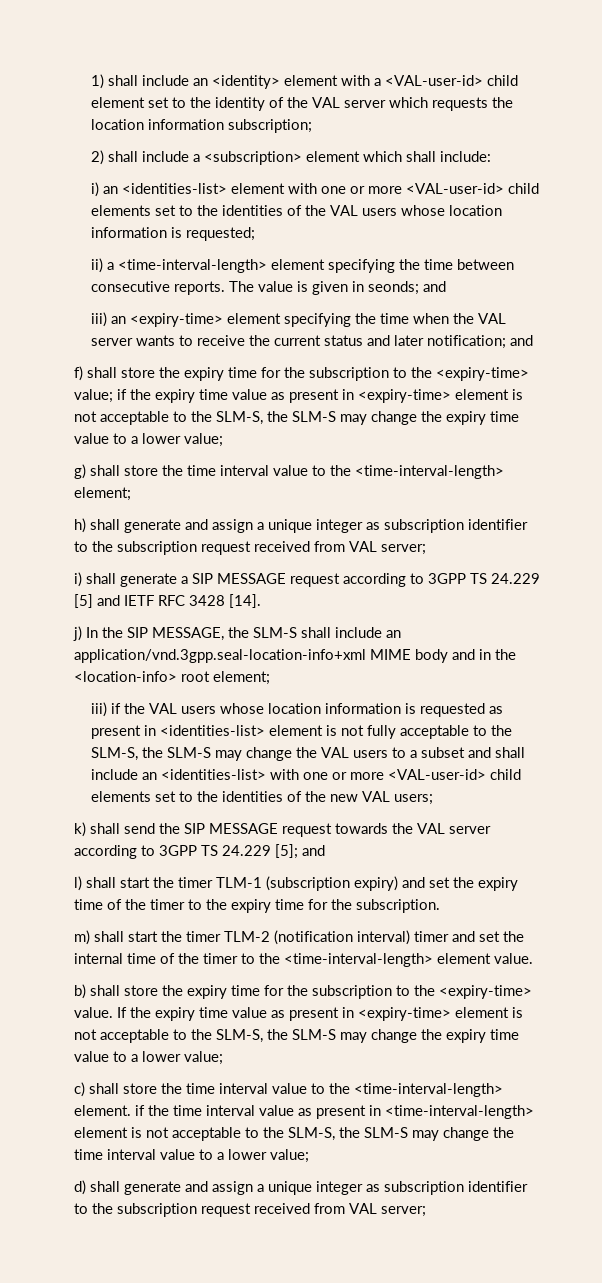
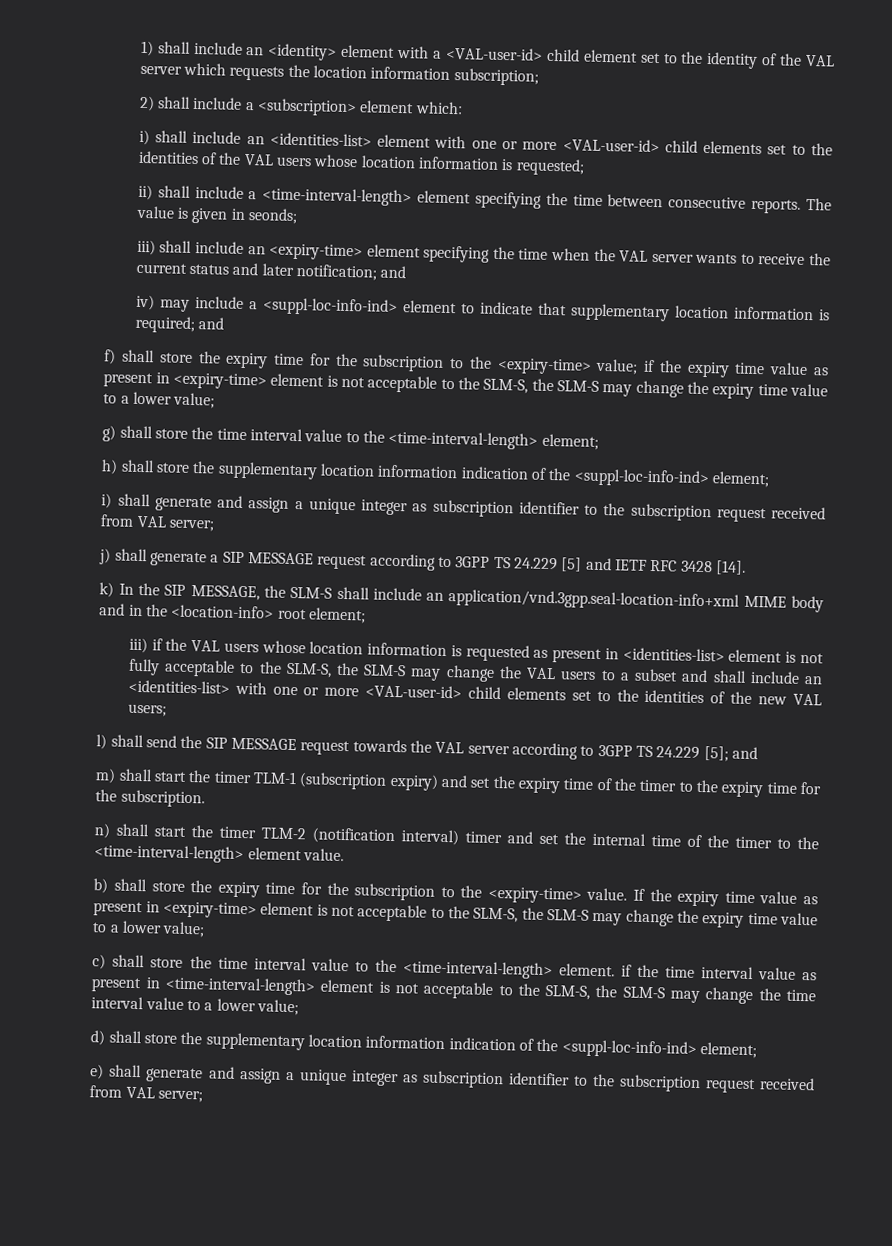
- 2) shall include a <subscription> element which shall include:
- i) an <identities-list> element with one or more <VAL-user-id> child elements set to the identities of the VAL users whose location information is requested;
+ 2) shall include a <subscription> element which:
+ i) shall include an <identities-list> element with one or more <VAL-user-id> child elements set to the identities of the VAL users whose location information is requested;
- ii) a <time-interval-length> element specifying the time between consecutive reports.
+ ii) shall include a <time-interval-length> element specifying the time between consecutive reports.
- The value is given in seonds; and
- iii) an <expiry-time> element specifying the time when the VAL server wants to receive the current status and later notification; and
+ The value is given in seonds;
+ iii) shall include an <expiry-time> element specifying the time when the VAL server wants to receive the current status and later notification; and
+ iv) may include a <suppl-loc-info-ind> element to indicate that supplementary location information is required; and
- h) shall generate and assign a unique integer as subscription identifier to the subscription request received from VAL server;
+ h) shall store the supplementary location information indication of the <suppl-loc-info-ind> element;
+ i) shall generate and assign a unique integer as subscription identifier to the subscription request received from VAL server;
- i) shall generate a SIP MESSAGE request according to 3GPP TS 24.229 [5] and IETF RFC 3428 [14].
+ j) shall generate a SIP MESSAGE request according to 3GPP TS 24.229 [5] and IETF RFC 3428 [14].
- j) In the SIP MESSAGE, the SLM-S shall include an application/vnd.3gpp.seal-location-info+xml MIME body and in the <location-info> root element;
+ k) In the SIP MESSAGE, the SLM-S shall include an application/vnd.3gpp.seal-location-info+xml MIME body and in the <location-info> root element;
- k) shall send the SIP MESSAGE request towards the VAL server according to 3GPP TS 24.229 [5]; and
+ l) shall send the SIP MESSAGE request towards the VAL server according to 3GPP TS 24.229 [5]; and
- l) shall start the timer TLM-1 (subscription expiry) and set the expiry time of the timer to the expiry time for the subscription.
+ m) shall start the timer TLM-1 (subscription expiry) and set the expiry time of the timer to the expiry time for the subscription.
- m) shall start the timer TLM-2 (notification interval) timer and set the internal time of the timer to the <time-interval-length> element value.
+ n) shall start the timer TLM-2 (notification interval) timer and set the internal time of the timer to the <time-interval-length> element value.
- d) shall generate and assign a unique integer as subscription identifier to the subscription request received from VAL server;
+ d) shall store the supplementary location information indication of the <suppl-loc-info-ind> element;
+ e) shall generate and assign a unique integer as subscription identifier to the subscription request received from VAL server;

